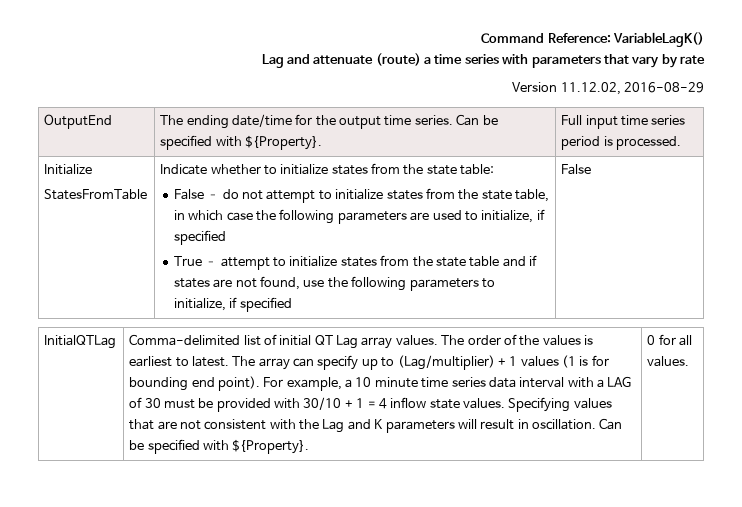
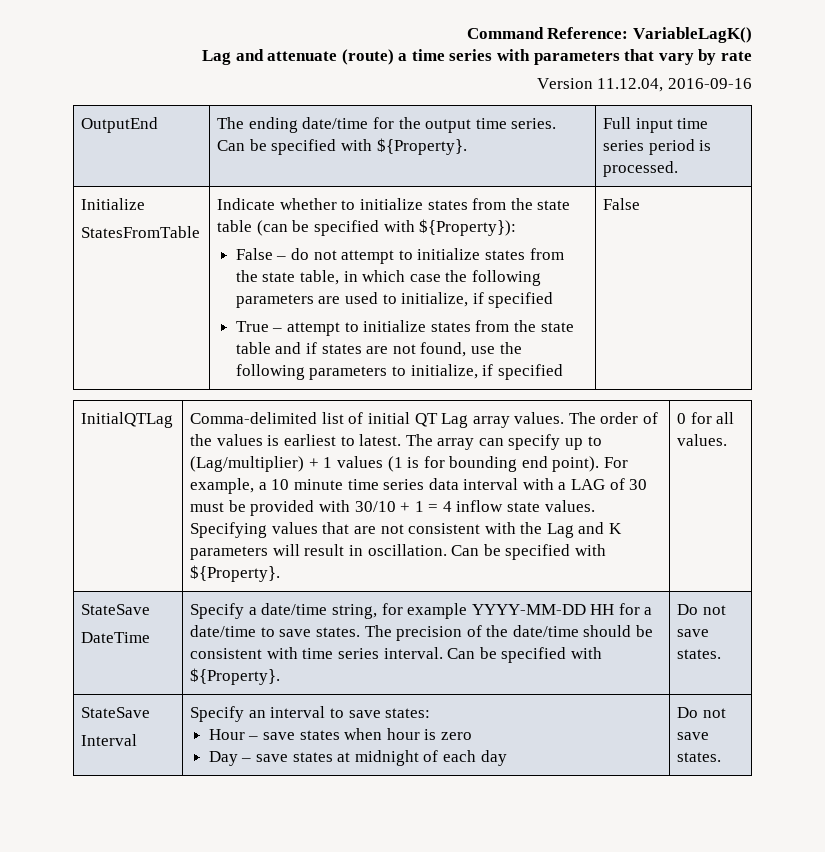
- Version 11.12.02, 2016-08-29
+ Version 11.12.04, 2016-09-16
- Indicate whether to initialize states from the state table:
+ Indicate whether to initialize states from the state table (can be specified with ${Property}):
  0 for all values.
+ StateSave
+ DateTime | Specify a date/time string, for example YYYY-MM-DD HH for a date/time to save states. The precision of the date/time should be consistent with time series interval. Can be specified with ${Property}. | Do not save states.
+ StateSave
+ Interval | Specify an interval to save states:
+ Hour – save states when hour is zero
+ Day – save states at midnight of each day | Do not save states.

